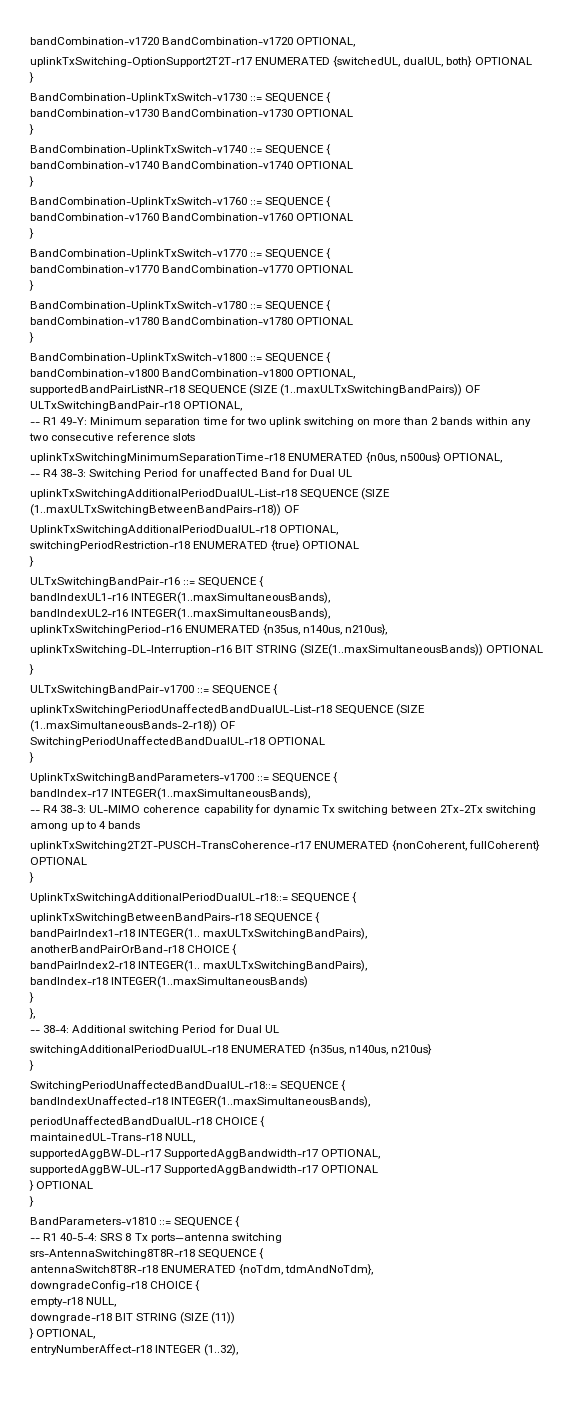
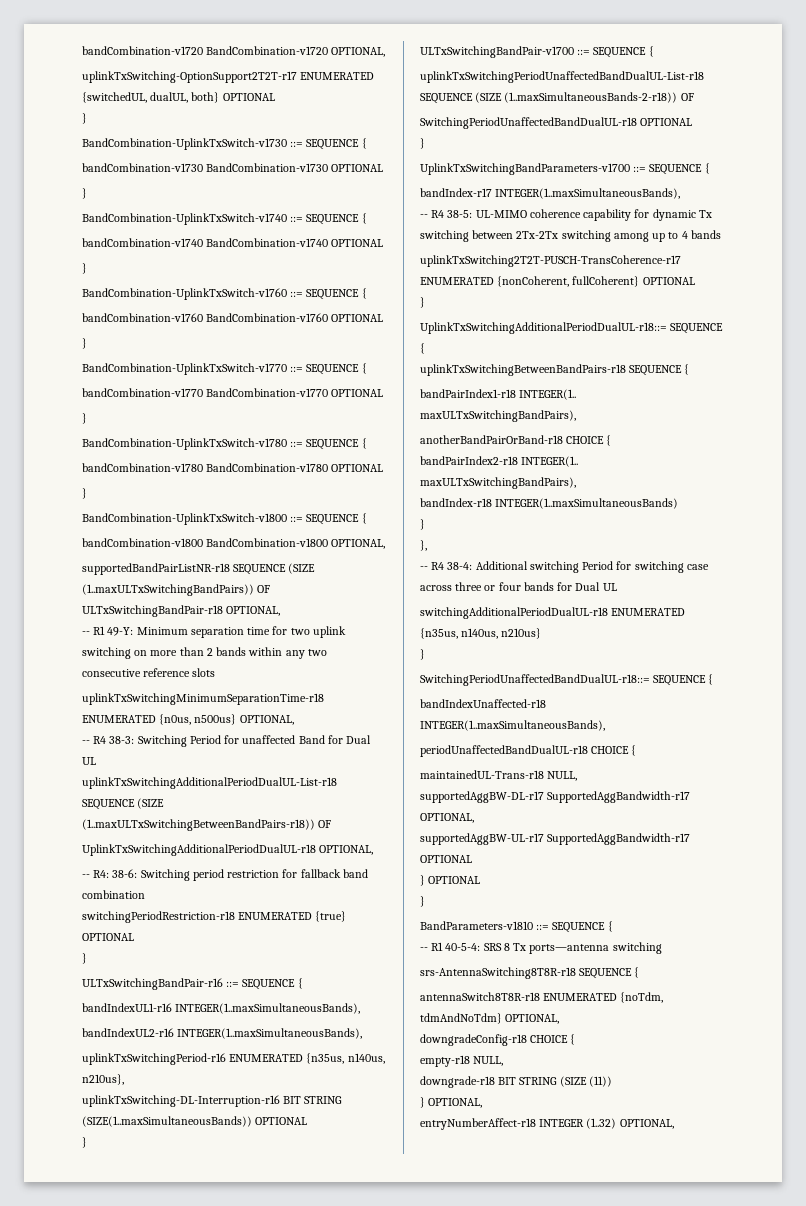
+ -- R4: 38-6: Switching period restriction for fallback band combination
- -- R4 38-3: UL-MIMO coherence capability for dynamic Tx switching between 2Tx-2Tx switching among up to 4 bands
+ -- R4 38-5: UL-MIMO coherence capability for dynamic Tx switching between 2Tx-2Tx switching among up to 4 bands
- -- 38-4: Additional switching Period for Dual UL
+ -- R4 38-4: Additional switching Period for switching case across three or four bands for Dual UL
- antennaSwitch8T8R-r18 ENUMERATED {noTdm, tdmAndNoTdm},
+ antennaSwitch8T8R-r18 ENUMERATED {noTdm, tdmAndNoTdm} OPTIONAL,
- entryNumberAffect-r18 INTEGER (1..32),
+ entryNumberAffect-r18 INTEGER (1..32) OPTIONAL,

